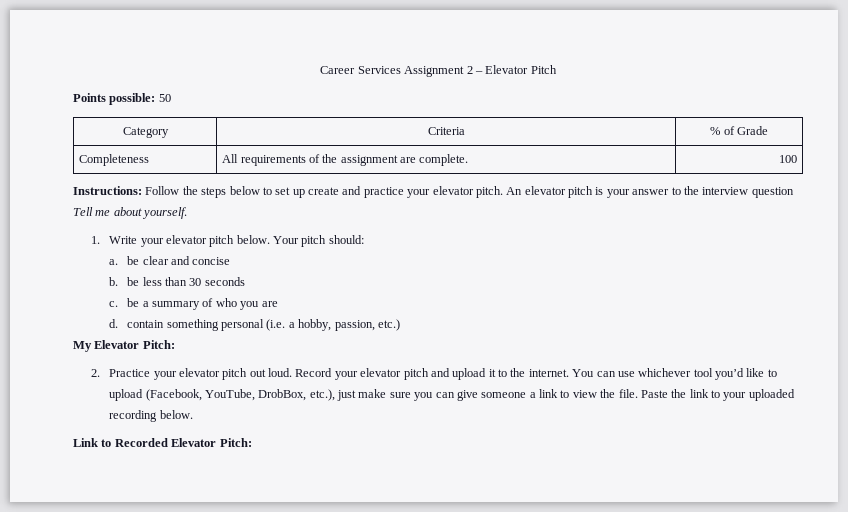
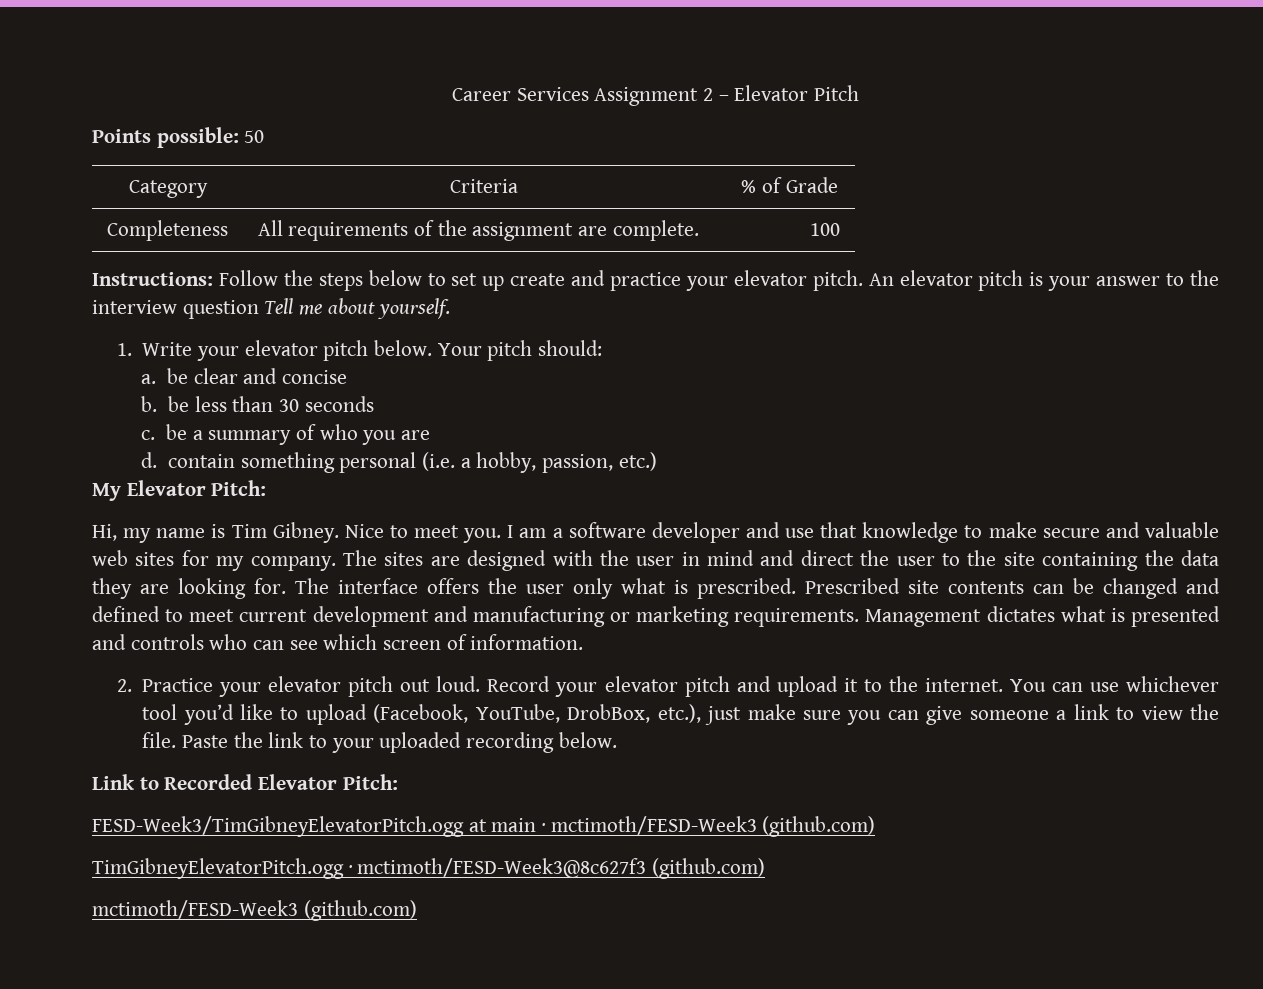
+ Hi, my name is Tim Gibney. Nice to meet you. I am a software developer and use that knowledge to make secure and valuable web sites for my company. The sites are designed with the user in mind and direct the user to the site containing the data they are looking for. The interface offers the user only what is prescribed. Prescribed site contents can be changed and defined to meet current development and manufacturing or marketing requirements. Management dictates what is presented and controls who can see which screen of information.
+ FESD-Week3/TimGibneyElevatorPitch.ogg at main · mctimoth/FESD-Week3 (github.com)
+ TimGibneyElevatorPitch.ogg · mctimoth/FESD-Week3@8c627f3 (github.com)
+ mctimoth/FESD-Week3 (github.com)

